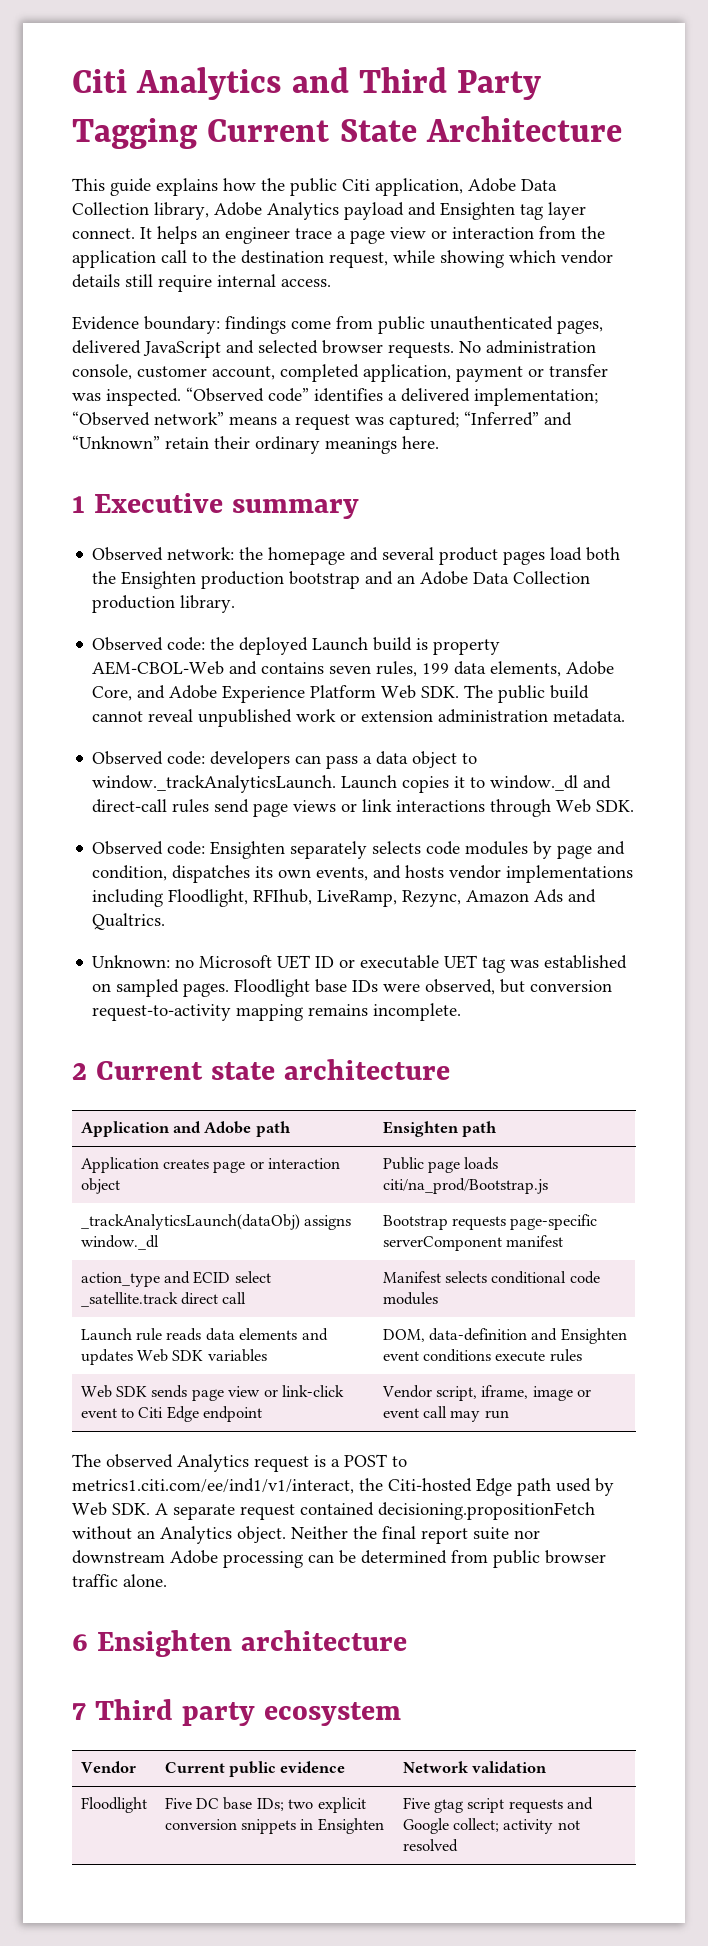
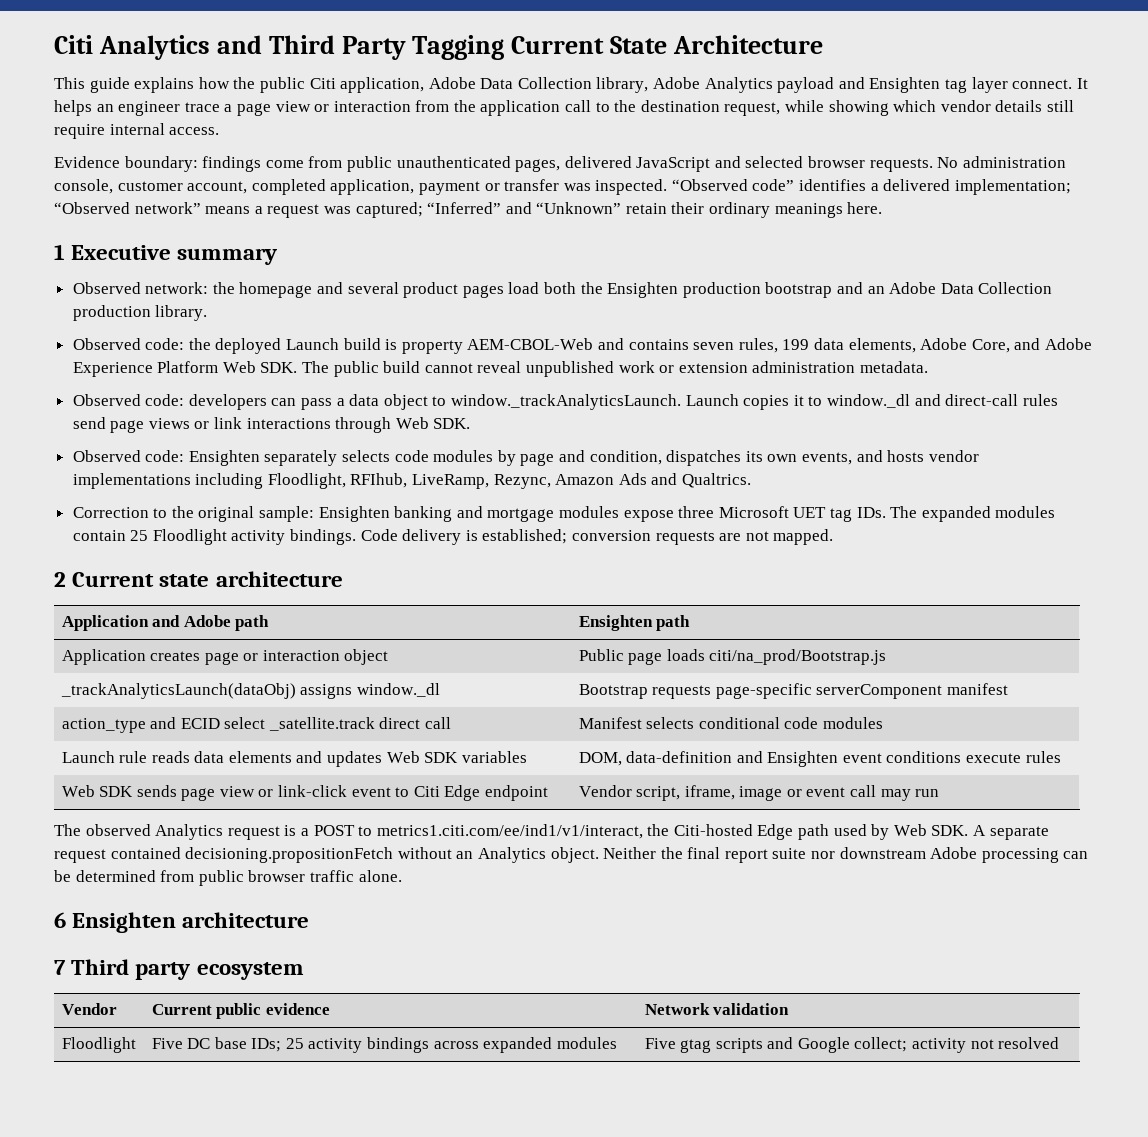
- Unknown: no Microsoft UET ID or executable UET tag was established on sampled pages. Floodlight base IDs were observed, but conversion request-to-activity mapping remains incomplete.
+ Correction to the original sample: Ensighten banking and mortgage modules expose three Microsoft UET tag IDs. The expanded modules contain 25 Floodlight activity bindings. Code delivery is established; conversion requests are not mapped.
- Floodlight | Five DC base IDs; two explicit conversion snippets in Ensighten | Five gtag script requests and Google collect; activity not resolved
+ Floodlight | Five DC base IDs; 25 activity bindings across expanded modules | Five gtag scripts and Google collect; activity not resolved

